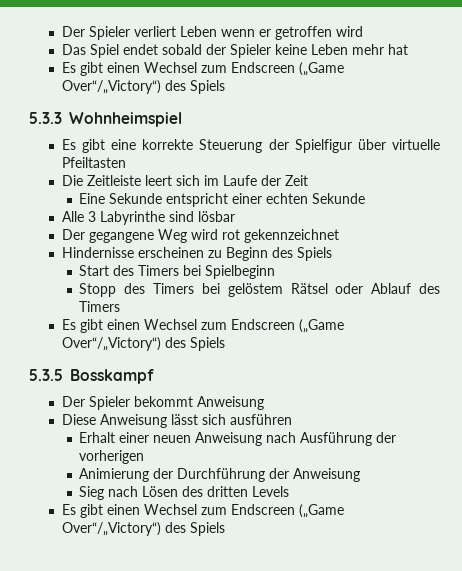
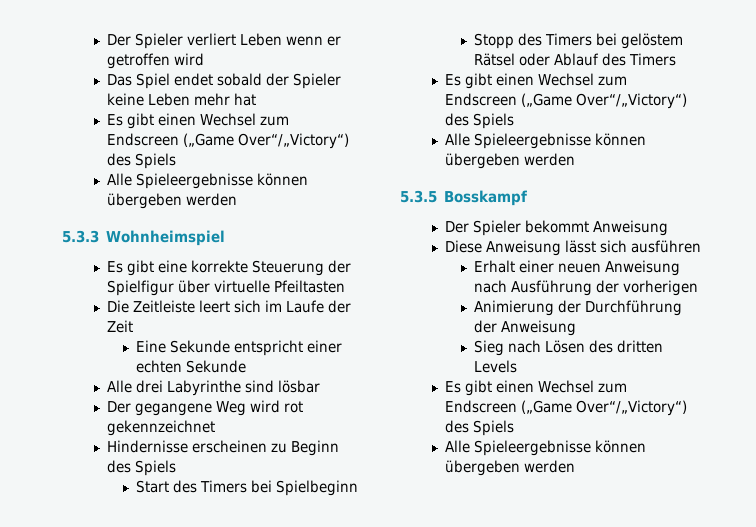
  Das Spiel endet sobald der Spieler keine Leben mehr hat
  Es gibt einen Wechsel zum Endscreen („Game Over“/„Victory“) des Spiels
+ Alle Spieleergebnisse können übergeben werden
- Alle 3 Labyrinthe sind lösbar
+ Alle drei Labyrinthe sind lösbar
  Stopp des Timers bei gelöstem Rätsel oder Ablauf des Timers
  Es gibt einen Wechsel zum Endscreen („Game Over“/„Victory“) des Spiels
+ Alle Spieleergebnisse können übergeben werden
  Sieg nach Lösen des dritten Levels
  Es gibt einen Wechsel zum Endscreen („Game Over“/„Victory“) des Spiels
+ Alle Spieleergebnisse können übergeben werden

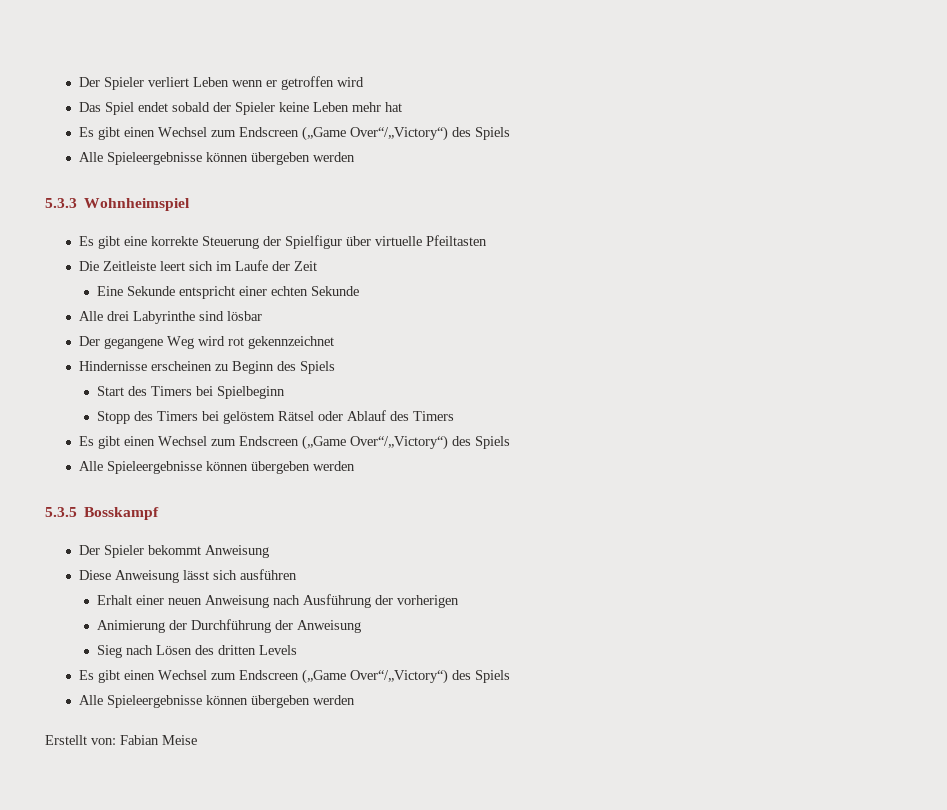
+ Erstellt von: Fabian Meise

